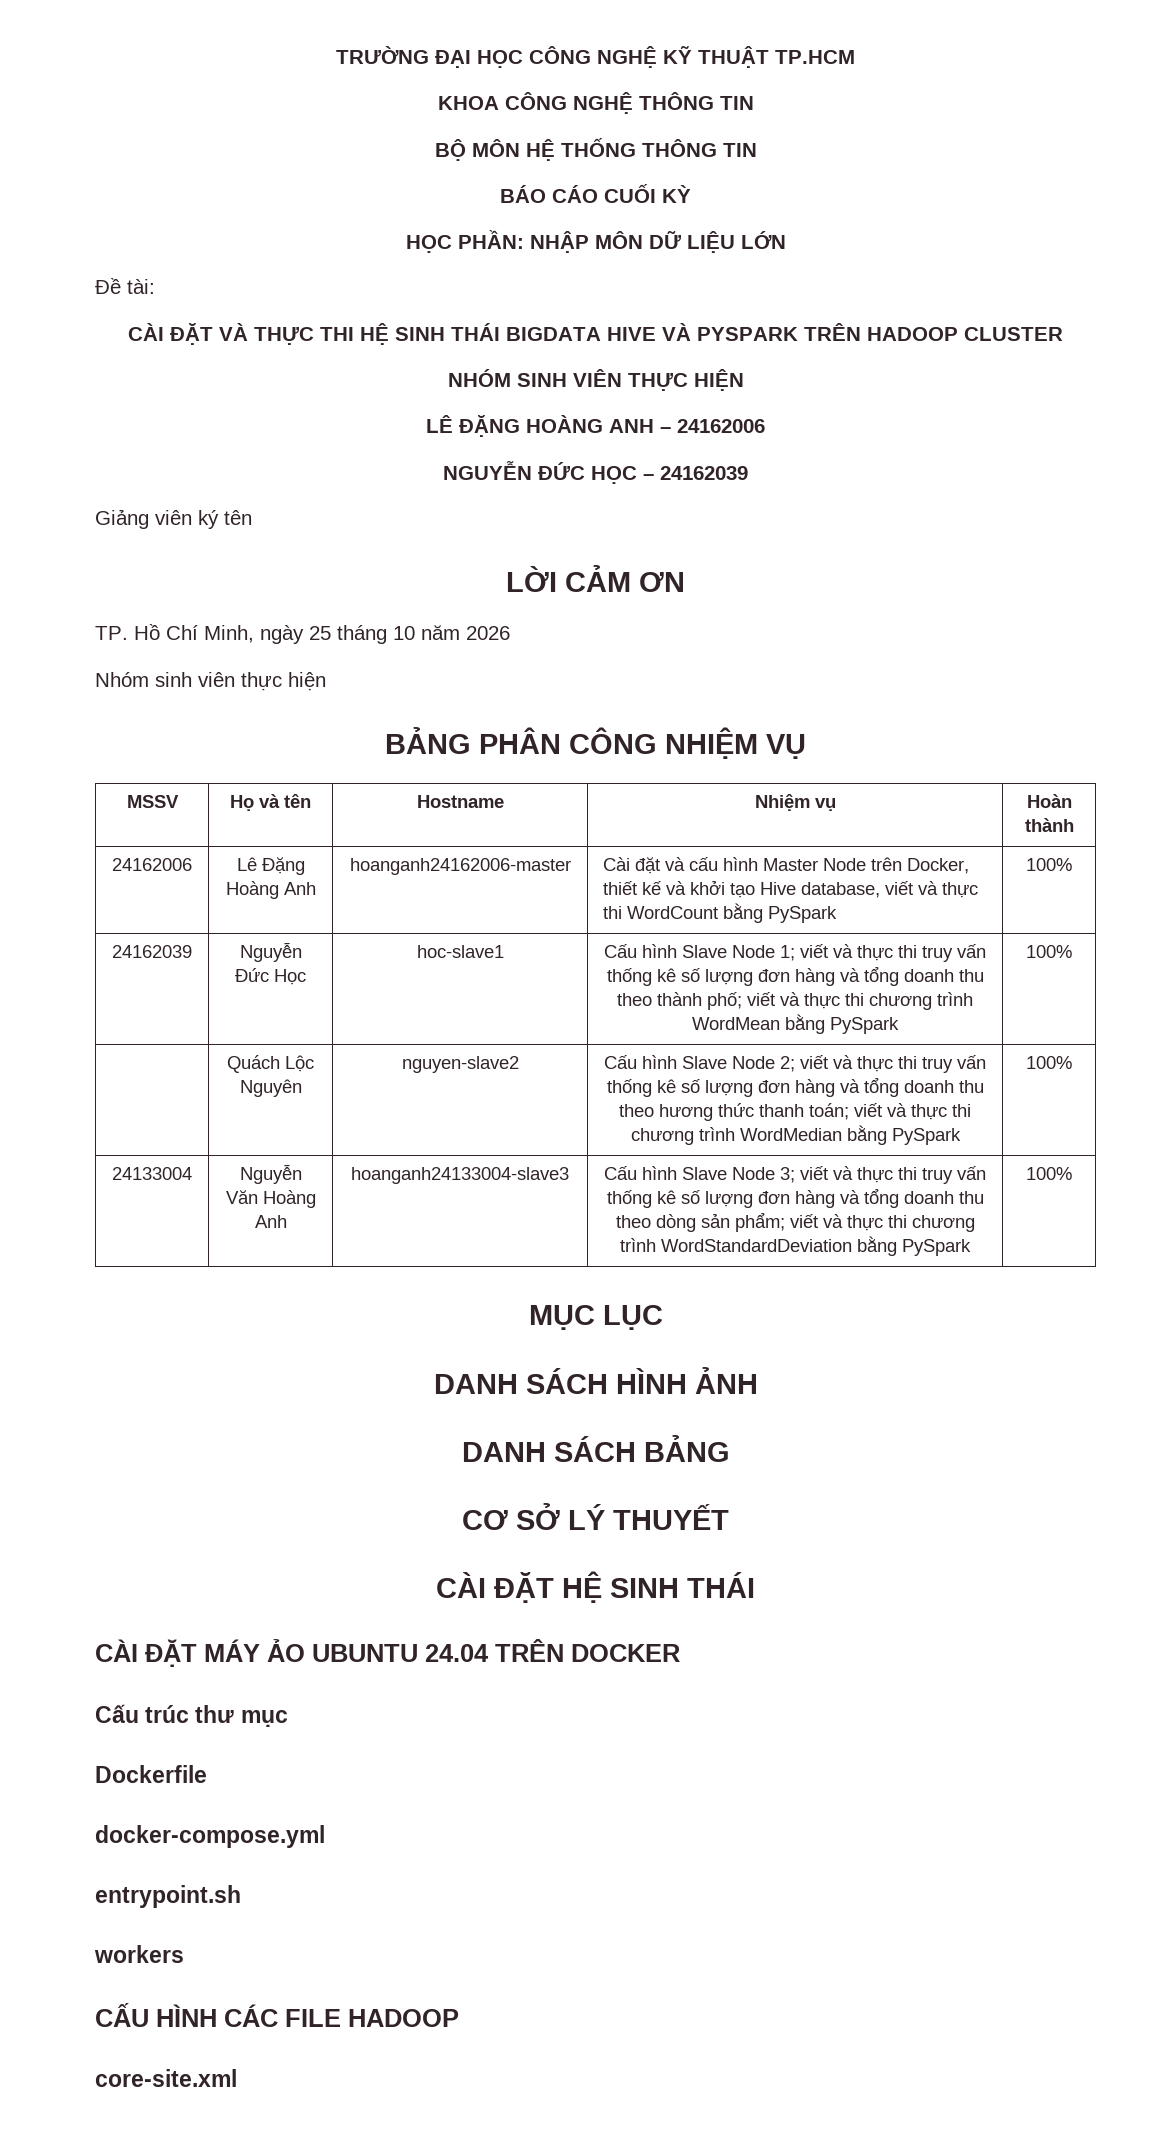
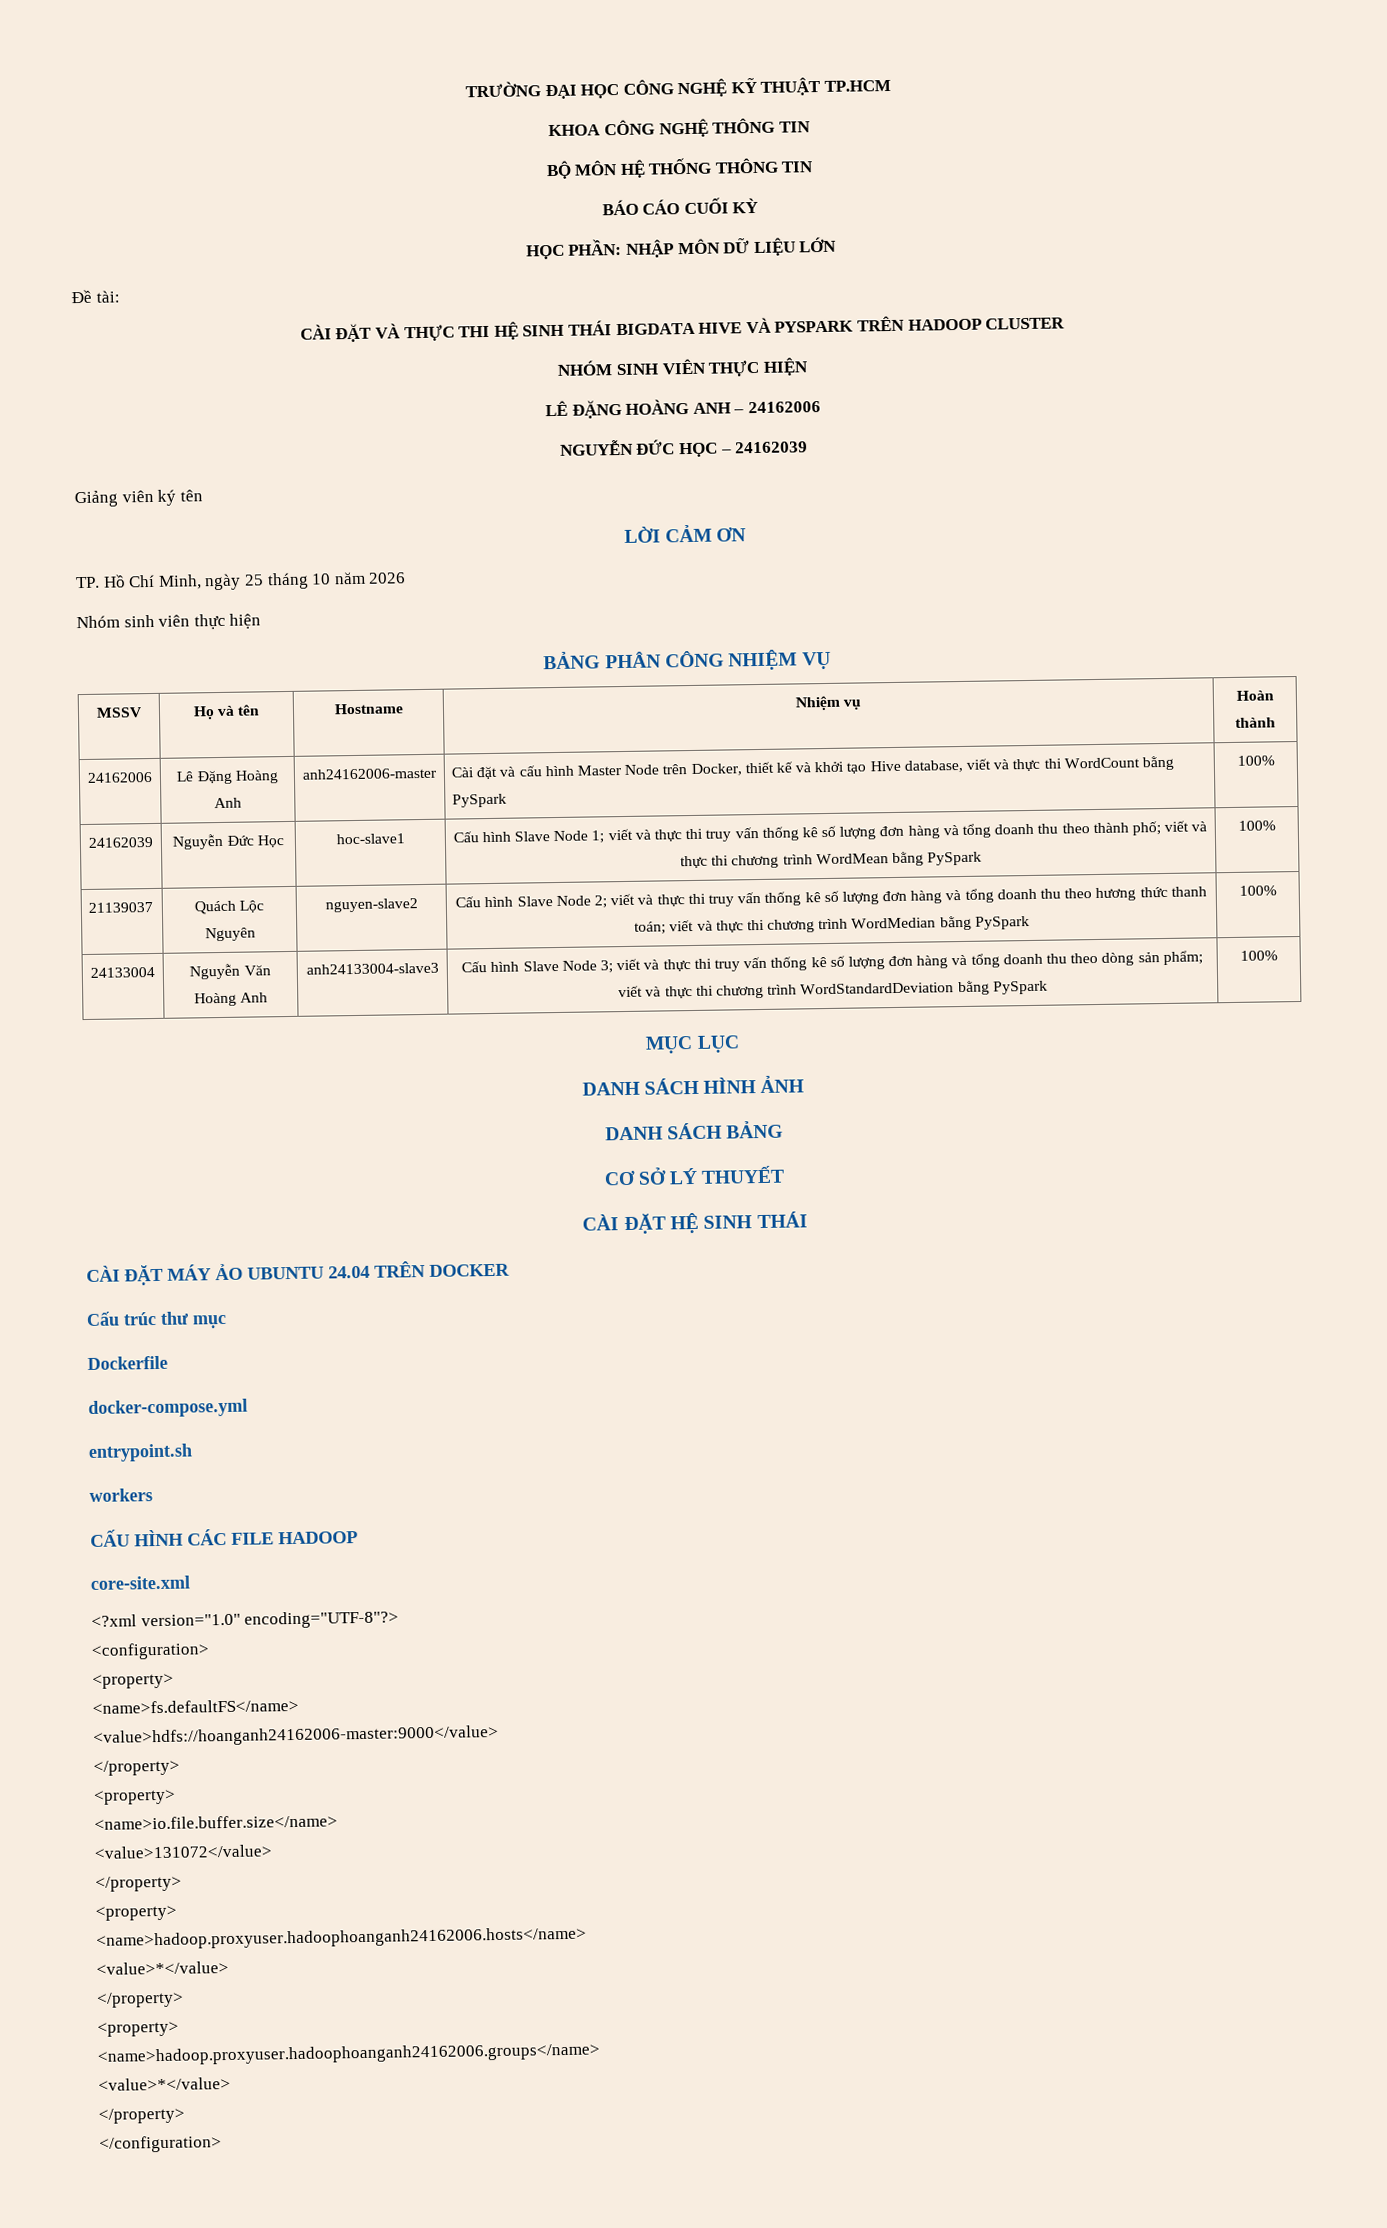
- 24162006 | Lê Đặng Hoàng Anh | hoanganh24162006-master | Cài đặt và cấu hình Master Node trên Docker, thiết kế và khởi tạo Hive database, viết và thực thi WordCount bằng PySpark | 100%
+ 24162006 | Lê Đặng Hoàng Anh | anh24162006-master | Cài đặt và cấu hình Master Node trên Docker, thiết kế và khởi tạo Hive database, viết và thực thi WordCount bằng PySpark | 100%
+ 21139037
- hoanganh24133004-slave3
+ anh24133004-slave3
+ <?xml version="1.0" encoding="UTF-8"?>
+ <configuration>
+ <property>
+ <name>fs.defaultFS</name>
+ <value>hdfs://hoanganh24162006-master:9000</value>
+ </property>
+ <property>
+ <name>io.file.buffer.size</name>
+ <value>131072</value>
+ </property>
+ <property>
+ <name>hadoop.proxyuser.hadoophoanganh24162006.hosts</name>
+ <value>*</value>
+ </property>
+ <property>
+ <name>hadoop.proxyuser.hadoophoanganh24162006.groups</name>
+ <value>*</value>
+ </property>
+ </configuration>

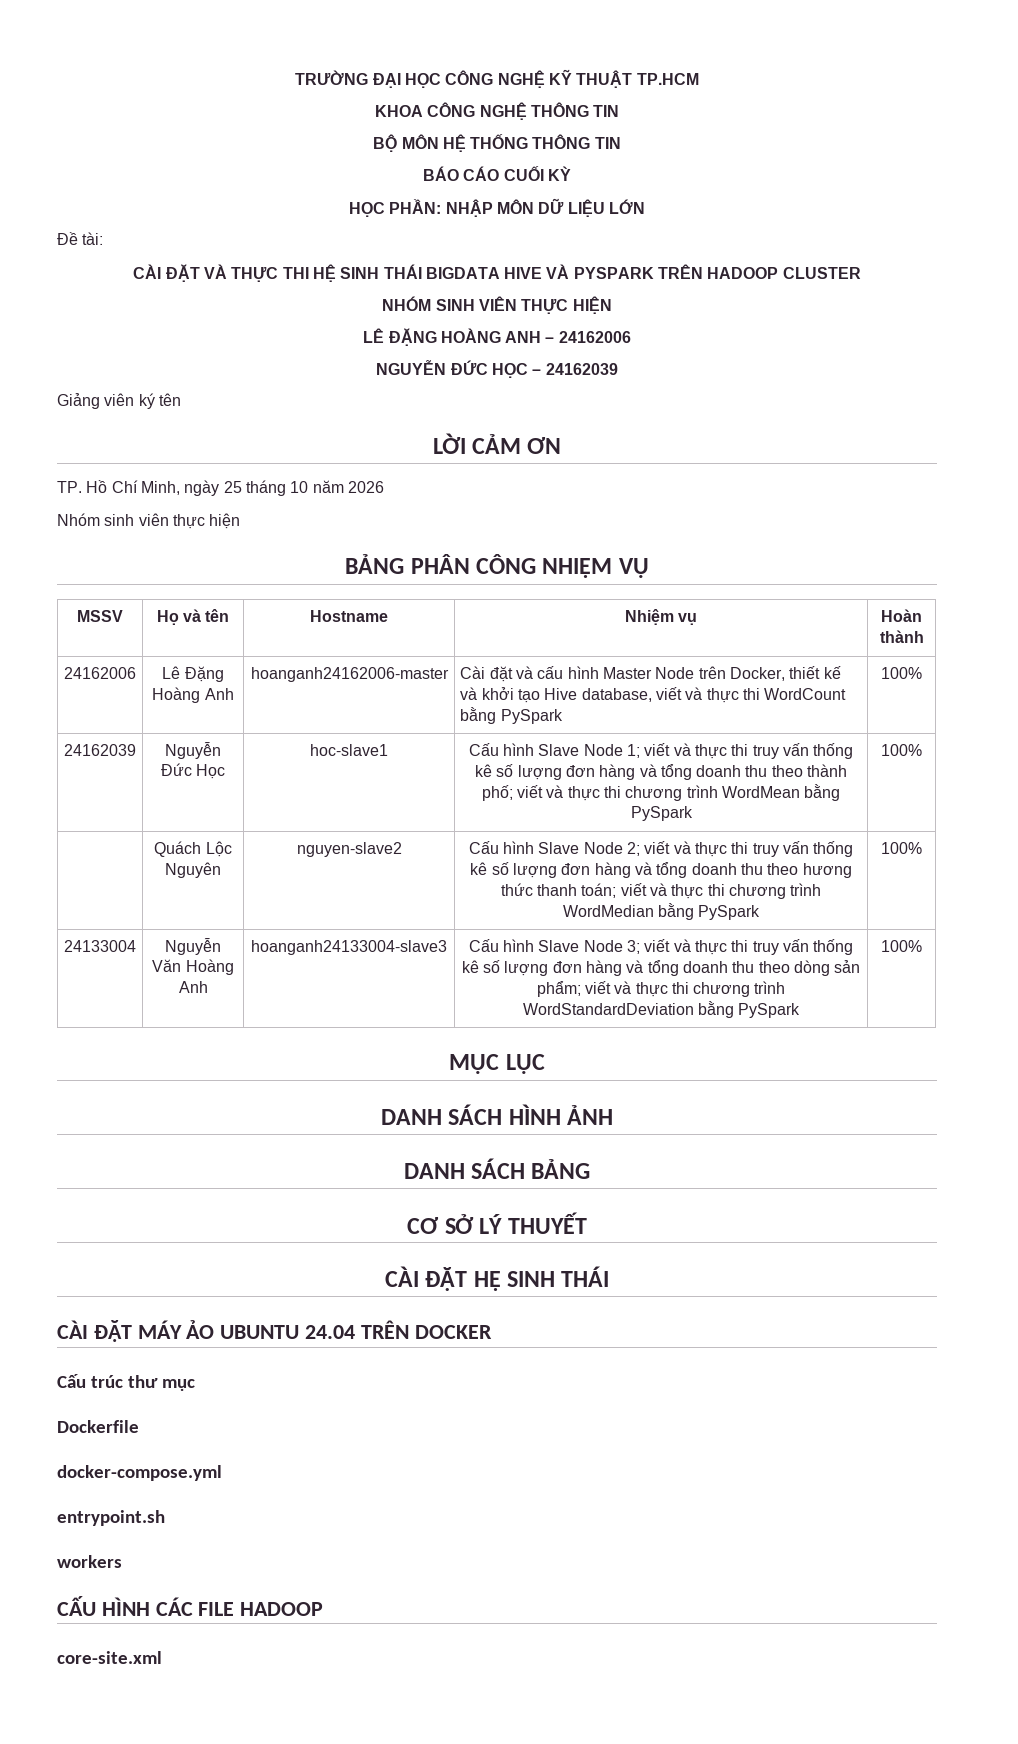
- 24162006 | Lê Đặng Hoàng Anh | anh24162006-master | Cài đặt và cấu hình Master Node trên Docker, thiết kế và khởi tạo Hive database, viết và thực thi WordCount bằng PySpark | 100%
+ 24162006 | Lê Đặng Hoàng Anh | hoanganh24162006-master | Cài đặt và cấu hình Master Node trên Docker, thiết kế và khởi tạo Hive database, viết và thực thi WordCount bằng PySpark | 100%
- 21139037
- anh24133004-slave3
+ hoanganh24133004-slave3
- <?xml version="1.0" encoding="UTF-8"?>
- <configuration>
- <property>
- <name>fs.defaultFS</name>
- <value>hdfs://hoanganh24162006-master:9000</value>
- </property>
- <property>
- <name>io.file.buffer.size</name>
- <value>131072</value>
- </property>
- <property>
- <name>hadoop.proxyuser.hadoophoanganh24162006.hosts</name>
- <value>*</value>
- </property>
- <property>
- <name>hadoop.proxyuser.hadoophoanganh24162006.groups</name>
- <value>*</value>
- </property>
- </configuration>

